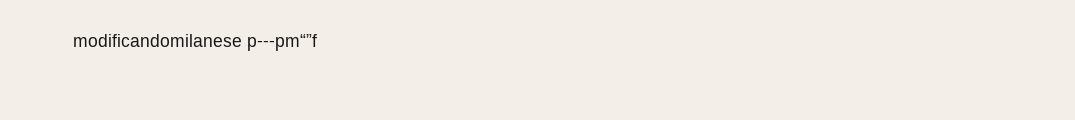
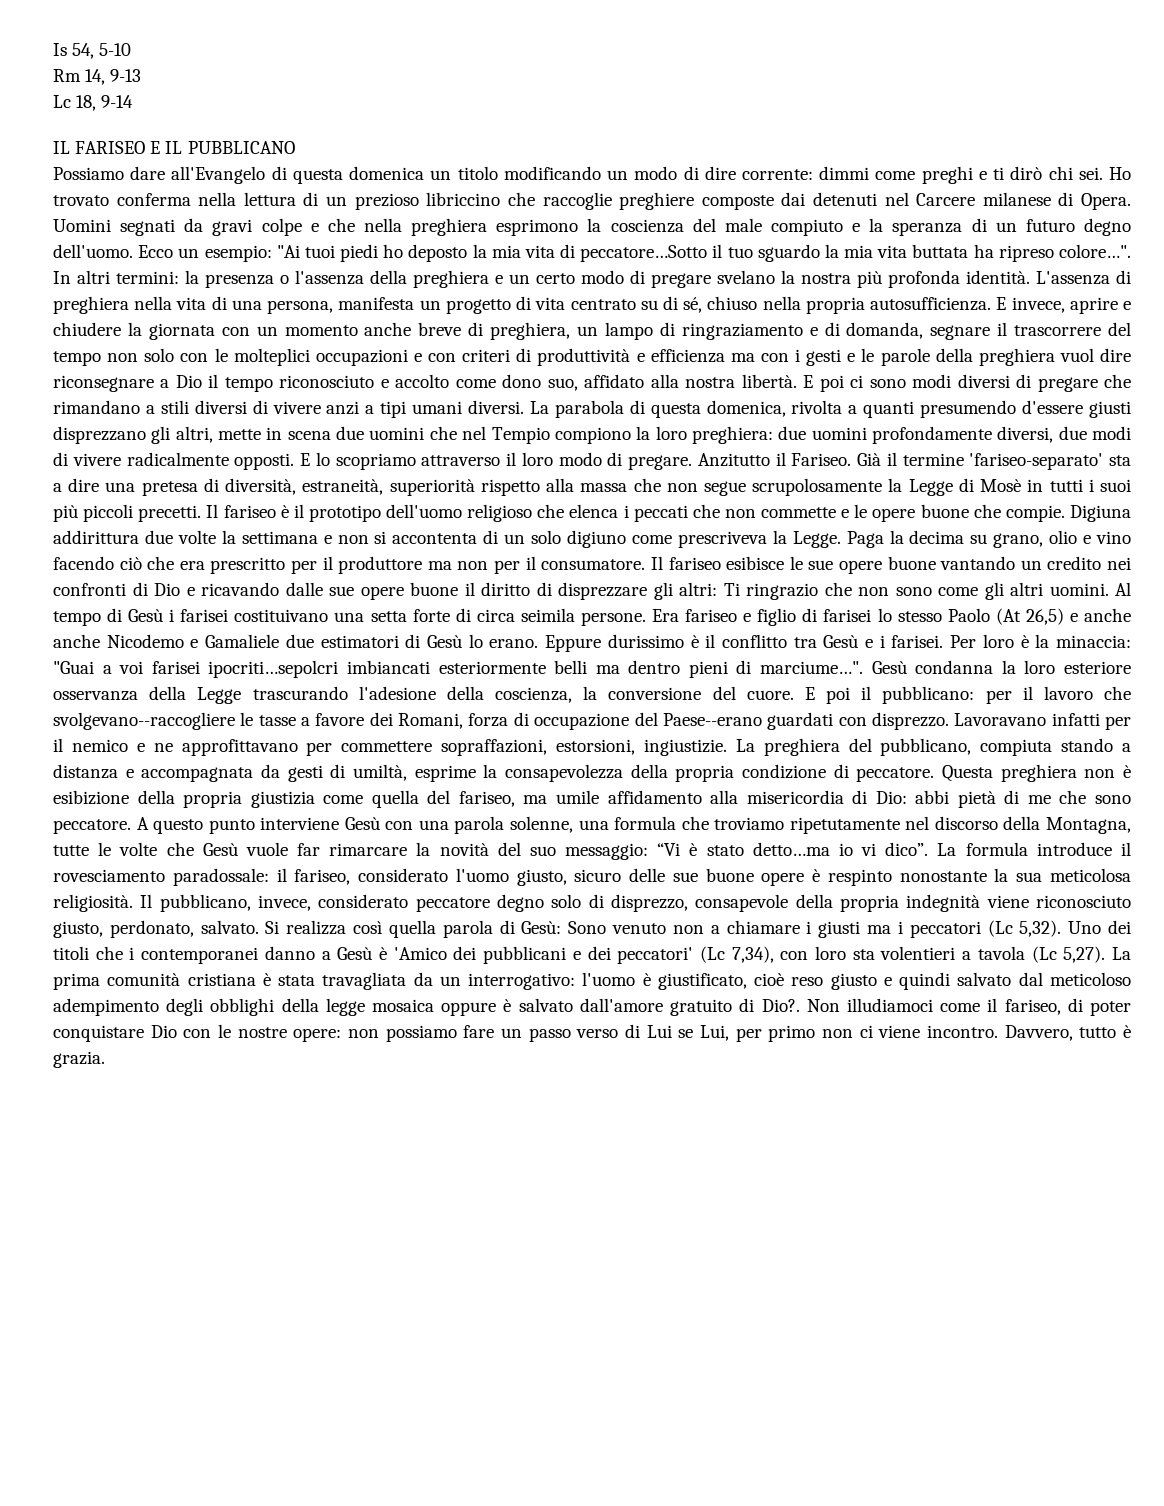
- modificandomilanese p---pm“”f
+ Is 54, 5-10
+ Rm 14, 9-13
+ Lc 18, 9-14
+ IL FARISEO E IL PUBBLICANO
+ Possiamo dare all'Evangelo di questa domenica un titolo modificando un modo di dire corrente: dimmi come preghi e ti dirò chi sei. Ho trovato conferma nella lettura di un prezioso libriccino che raccoglie preghiere composte dai detenuti nel Carcere milanese di Opera. Uomini segnati da gravi colpe e che nella preghiera esprimono la coscienza del male compiuto e la speranza di un futuro degno dell'uomo. Ecco un esempio: "Ai tuoi piedi ho deposto la mia vita di peccatore…Sotto il tuo sguardo la mia vita buttata ha ripreso colore…". In altri termini: la presenza o l'assenza della preghiera e un certo modo di pregare svelano la nostra più profonda identità. L'assenza di preghiera nella vita di una persona, manifesta un progetto di vita centrato su di sé, chiuso nella propria autosufficienza. E invece, aprire e chiudere la giornata con un momento anche breve di preghiera, un lampo di ringraziamento e di domanda, segnare il trascorrere del tempo non solo con le molteplici occupazioni e con criteri di produttività e efficienza ma con i gesti e le parole della preghiera vuol dire riconsegnare a Dio il tempo riconosciuto e accolto come dono suo, affidato alla nostra libertà. E poi ci sono modi diversi di pregare che rimandano a stili diversi di vivere anzi a tipi umani diversi. La parabola di questa domenica, rivolta a quanti presumendo d'essere giusti disprezzano gli altri, mette in scena due uomini che nel Tempio compiono la loro preghiera: due uomini profondamente diversi, due modi di vivere radicalmente opposti. E lo scopriamo attraverso il loro modo di pregare. Anzitutto il Fariseo. Già il termine 'fariseo-separato' sta a dire una pretesa di diversità, estraneità, superiorità rispetto alla massa che non segue scrupolosamente la Legge di Mosè in tutti i suoi più piccoli precetti. Il fariseo è il prototipo dell'uomo religioso che elenca i peccati che non commette e le opere buone che compie. Digiuna addirittura due volte la settimana e non si accontenta di un solo digiuno come prescriveva la Legge. Paga la decima su grano, olio e vino facendo ciò che era prescritto per il produttore ma non per il consumatore. Il fariseo esibisce le sue opere buone vantando un credito nei confronti di Dio e ricavando dalle sue opere buone il diritto di disprezzare gli altri: Ti ringrazio che non sono come gli altri uomini. Al tempo di Gesù i farisei costituivano una setta forte di circa seimila persone. Era fariseo e figlio di farisei lo stesso Paolo (At 26,5) e anche anche Nicodemo e Gamaliele due estimatori di Gesù lo erano. Eppure durissimo è il conflitto tra Gesù e i farisei. Per loro è la minaccia: "Guai a voi farisei ipocriti…sepolcri imbiancati esteriormente belli ma dentro pieni di marciume…". Gesù condanna la loro esteriore osservanza della Legge trascurando l'adesione della coscienza, la conversione del cuore. E poi il pubblicano: per il lavoro che svolgevano--raccogliere le tasse a favore dei Romani, forza di occupazione del Paese--erano guardati con disprezzo. Lavoravano infatti per il nemico e ne approfittavano per commettere sopraffazioni, estorsioni, ingiustizie. La preghiera del pubblicano, compiuta stando a distanza e accompagnata da gesti di umiltà, esprime la consapevolezza della propria condizione di peccatore. Questa preghiera non è esibizione della propria giustizia come quella del fariseo, ma umile affidamento alla misericordia di Dio: abbi pietà di me che sono peccatore. A questo punto interviene Gesù con una parola solenne, una formula che troviamo ripetutamente nel discorso della Montagna, tutte le volte che Gesù vuole far rimarcare la novità del suo messaggio: “Vi è stato detto…ma io vi dico”. La formula introduce il rovesciamento paradossale: il fariseo, considerato l'uomo giusto, sicuro delle sue buone opere è respinto nonostante la sua meticolosa religiosità. Il pubblicano, invece, considerato peccatore degno solo di disprezzo, consapevole della propria indegnità viene riconosciuto giusto, perdonato, salvato. Si realizza così quella parola di Gesù: Sono venuto non a chiamare i giusti ma i peccatori (Lc 5,32). Uno dei titoli che i contemporanei danno a Gesù è 'Amico dei pubblicani e dei peccatori' (Lc 7,34), con loro sta volentieri a tavola (Lc 5,27). La prima comunità cristiana è stata travagliata da un interrogativo: l'uomo è giustificato, cioè reso giusto e quindi salvato dal meticoloso adempimento degli obblighi della legge mosaica oppure è salvato dall'amore gratuito di Dio?. Non illudiamoci come il fariseo, di poter conquistare Dio con le nostre opere: non possiamo fare un passo verso di Lui se Lui, per primo non ci viene incontro. Davvero, tutto è grazia.

